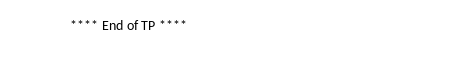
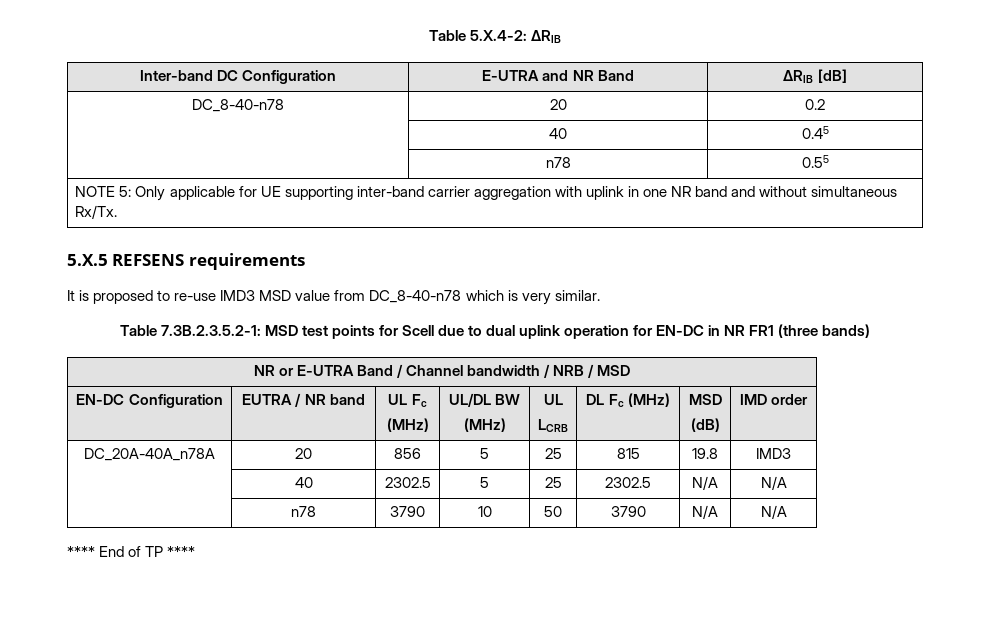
+ Table 5.X.4-2: ΔRIB
+ Inter-band DC Configuration | E-UTRA and NR Band | ΔRIB [dB]
+ DC_8-40-n78 | 20 | 0.2
+ | 40 | 0.45
+ | n78 | 0.55
+ NOTE 5: Only applicable for UE supporting inter-band carrier aggregation with uplink in one NR band and without simultaneous Rx/Tx.
+ 5.X.5 REFSENS requirements
+ It is proposed to re-use IMD3 MSD value from DC_8-40-n78 which is very similar.
+ Table 7.3B.2.3.5.2-1: MSD test points for Scell due to dual uplink operation for EN-DC in NR FR1 (three bands)
+ NR or E-UTRA Band / Channel bandwidth / NRB / MSD
+ EN-DC Configuration | EUTRA / NR band | UL Fc
+ (MHz) | UL/DL BW
+ (MHz) | UL
+ LCRB | DL Fc (MHz) | MSD
+ (dB) | IMD order
+ DC_20A-40A_n78A | 20 | 856 | 5 | 25 | 815 | 19.8 | IMD3
+ | 40 | 2302.5 | 5 | 25 | 2302.5 | N/A | N/A
+ | n78 | 3790 | 10 | 50 | 3790 | N/A | N/A

